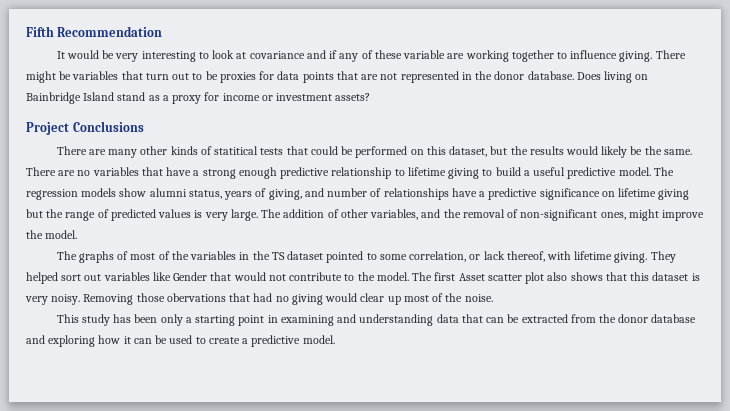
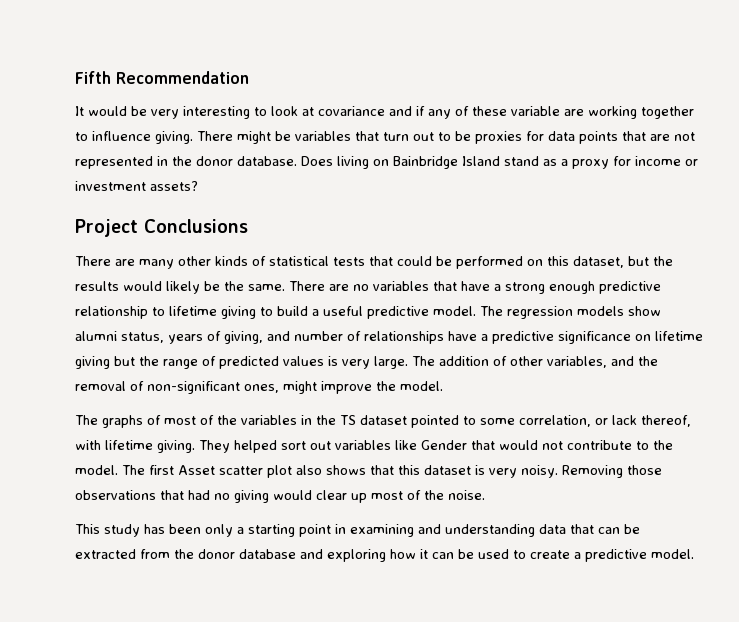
- There are many other kinds of statitical tests that could be performed on this dataset, but the results would likely be the same.
+ There are many other kinds of statistical tests that could be performed on this dataset, but the results would likely be the same.
- Removing those obervations that had no giving would clear up most of the noise.
+ Removing those observations that had no giving would clear up most of the noise.

